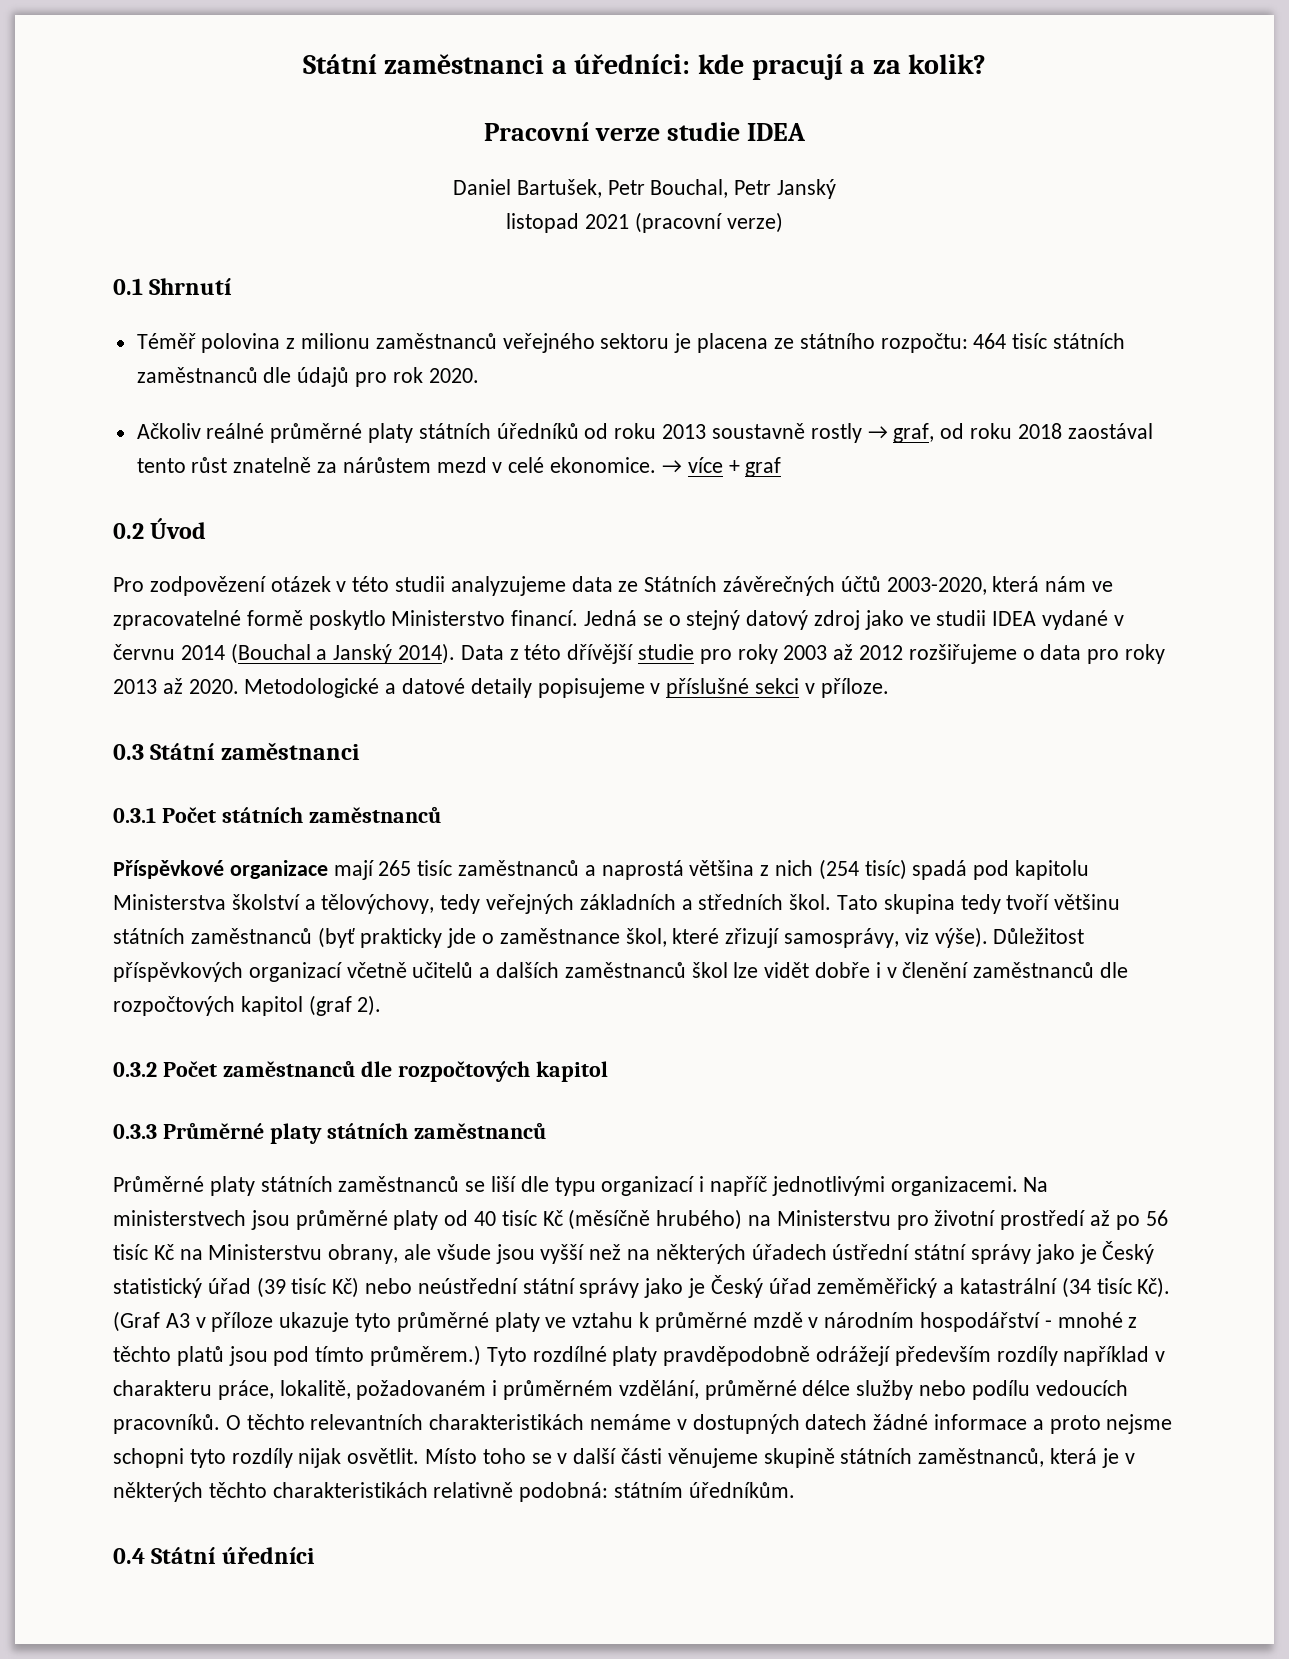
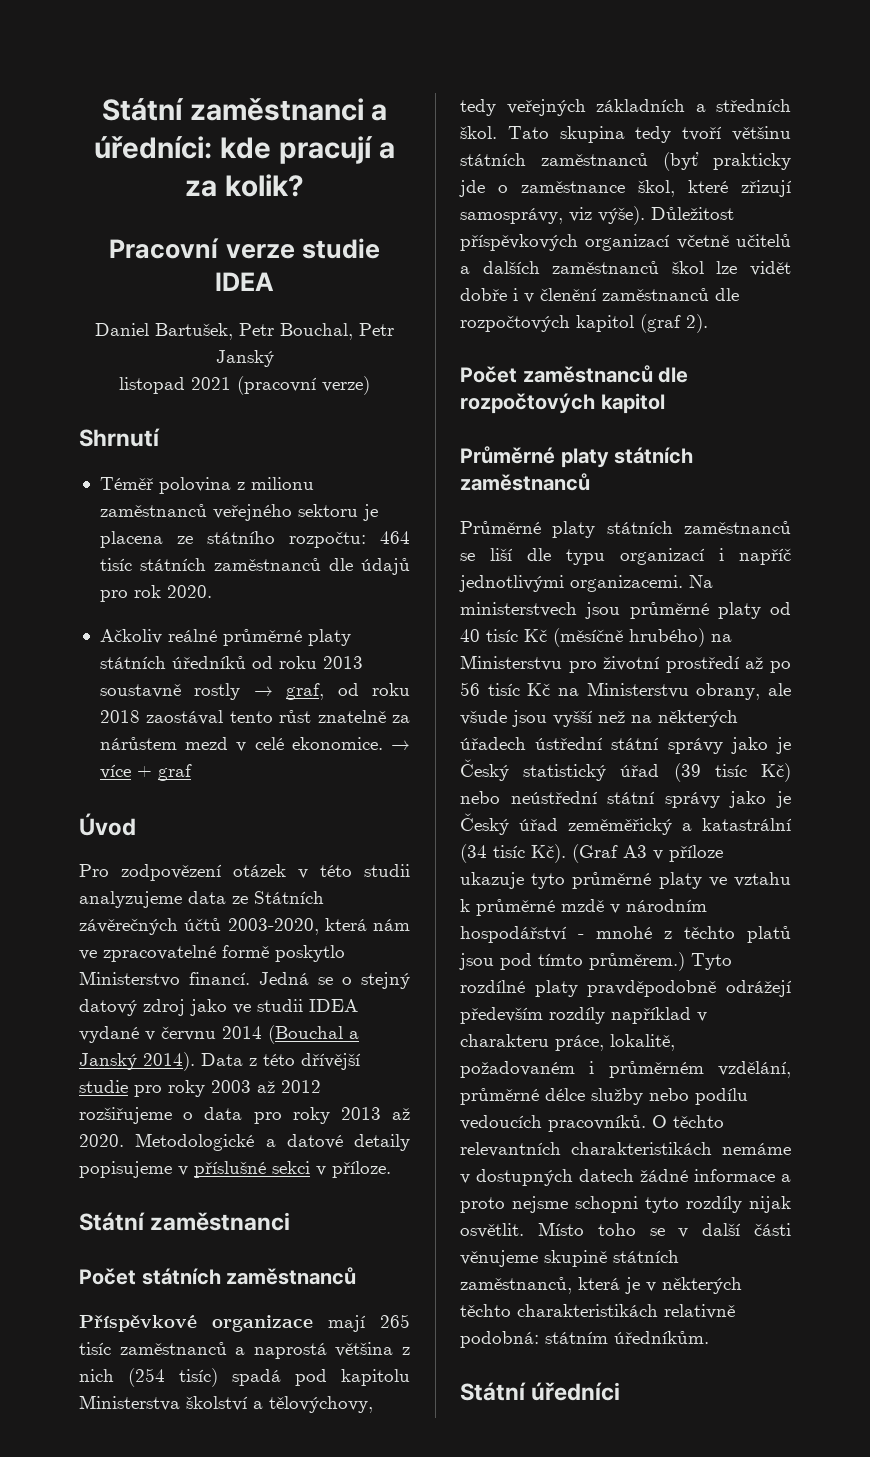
- 0.1 Shrnutí
+ Shrnutí
- 0.2 Úvod
+ Úvod
  Metodologické a datové detaily popisujeme v příslušné sekci v příloze.
- 0.3 Státní zaměstnanci
+ Státní zaměstnanci
- 0.3.1 Počet státních zaměstnanců
+ Počet státních zaměstnanců
- 0.3.2 Počet zaměstnanců dle rozpočtových kapitol
- 0.3.3 Průměrné platy státních zaměstnanců
+ Počet zaměstnanců dle rozpočtových kapitol
+ Průměrné platy státních zaměstnanců
- 0.4 Státní úředníci
+ Státní úředníci

